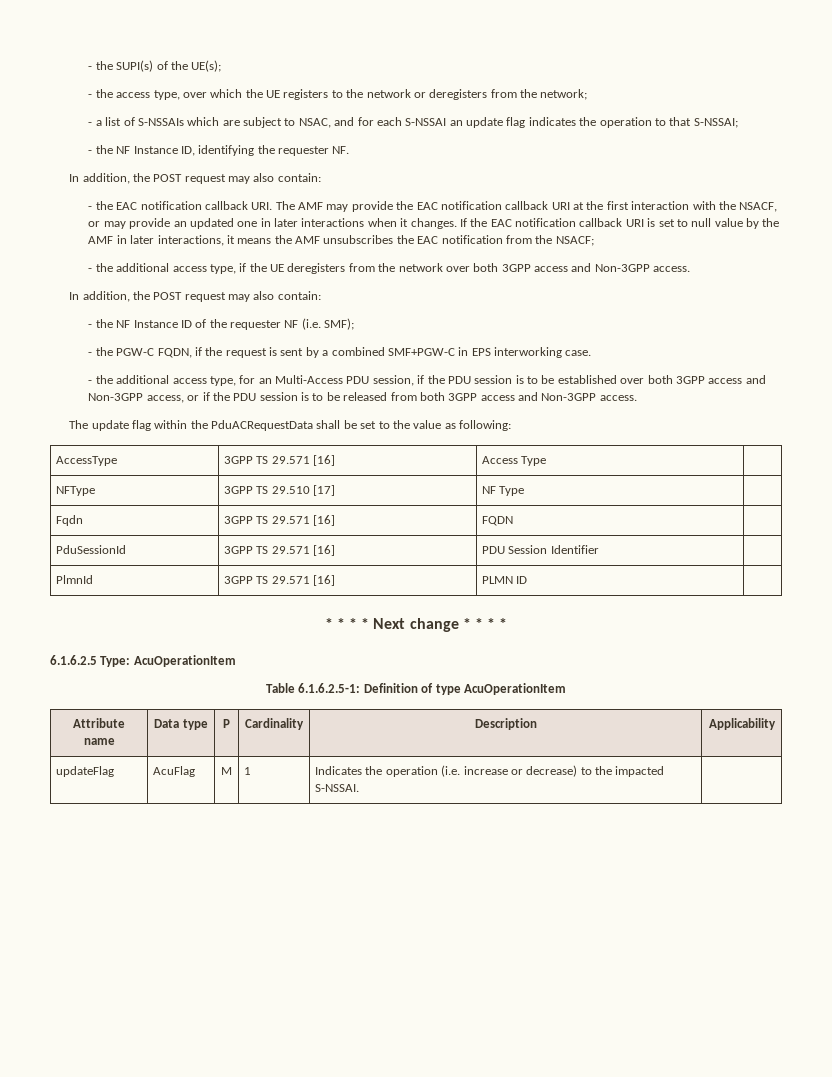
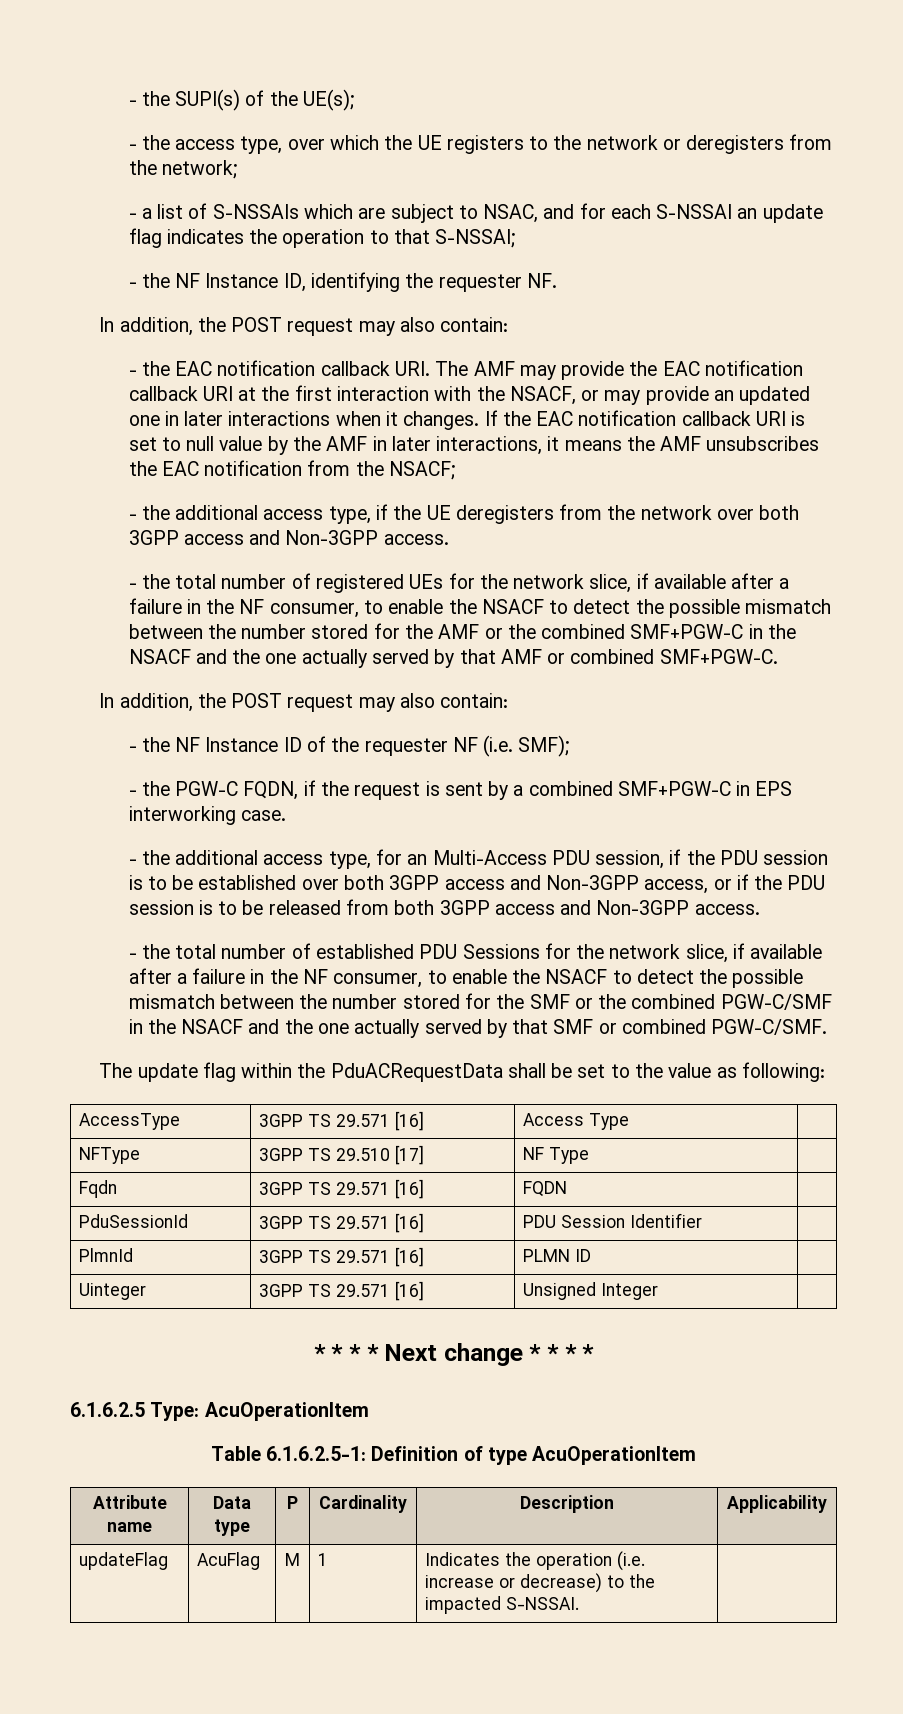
+ - the total number of registered UEs for the network slice, if available after a failure in the NF consumer, to enable the NSACF to detect the possible mismatch between the number stored for the AMF or the combined SMF+PGW-C in the NSACF and the one actually served by that AMF or combined SMF+PGW-C.
+ - the total number of established PDU Sessions for the network slice, if available after a failure in the NF consumer, to enable the NSACF to detect the possible mismatch between the number stored for the SMF or the combined PGW-C/SMF in the NSACF and the one actually served by that SMF or combined PGW-C/SMF.
+ Uinteger | 3GPP TS 29.571 [16] | Unsigned Integer |

